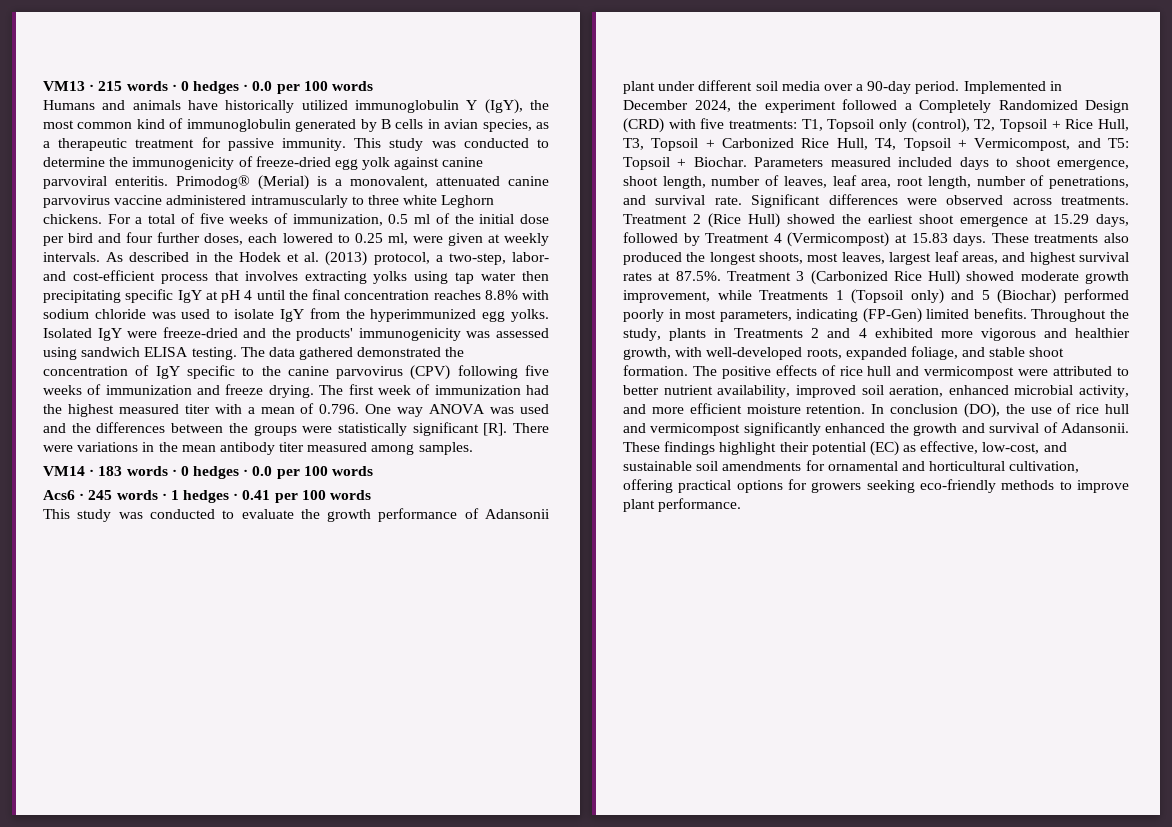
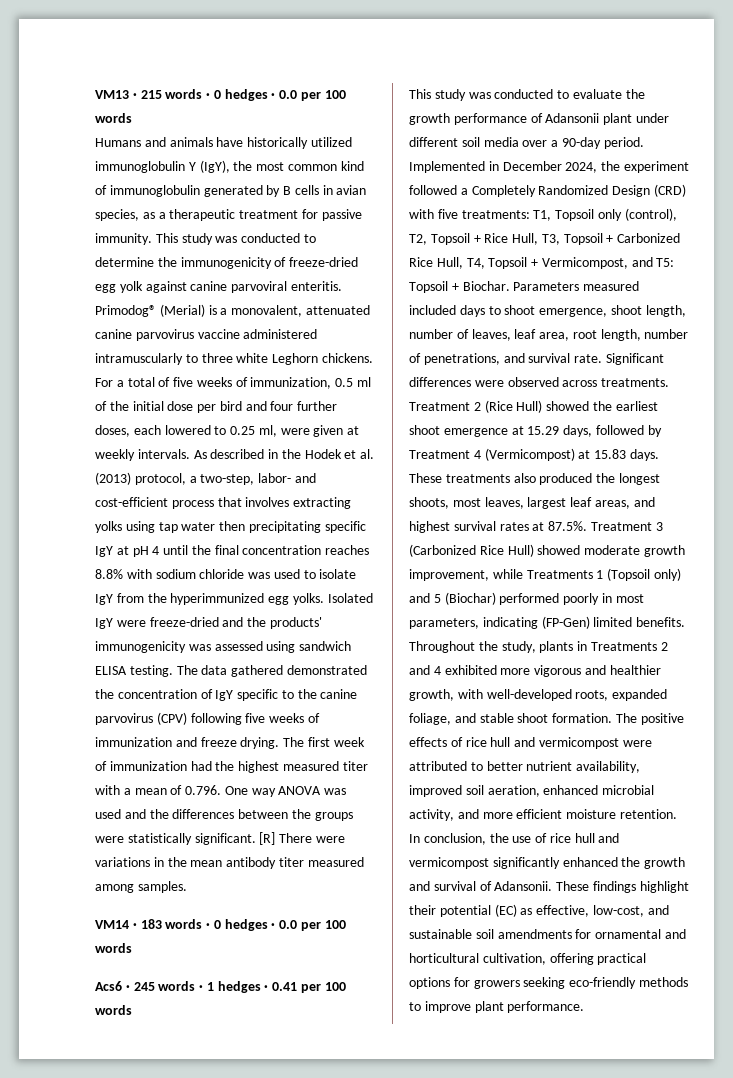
- The first week of immunization had the highest measured titer with a mean of 0.796. One way ANOVA was used and the differences between the groups were statistically significant [R]. There were variations in the mean antibody titer measured among samples.
+ The first week of immunization had the highest measured titer with a mean of 0.796. One way ANOVA was used and the differences between the groups were statistically significant. [R] There were variations in the mean antibody titer measured among samples.
- In conclusion (DO), the use of rice hull and vermicompost significantly enhanced the growth and survival of Adansonii.
+ In conclusion, the use of rice hull and vermicompost significantly enhanced the growth and survival of Adansonii.

